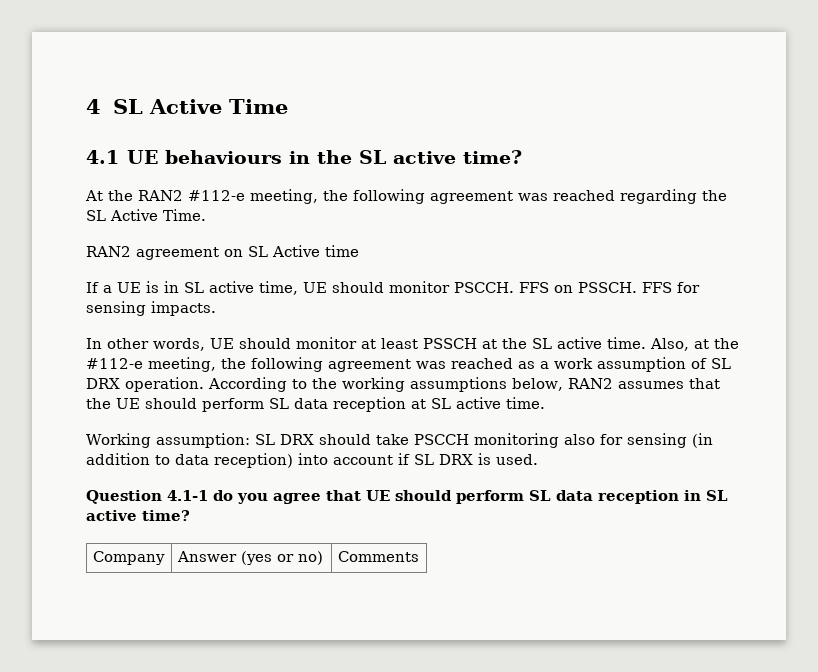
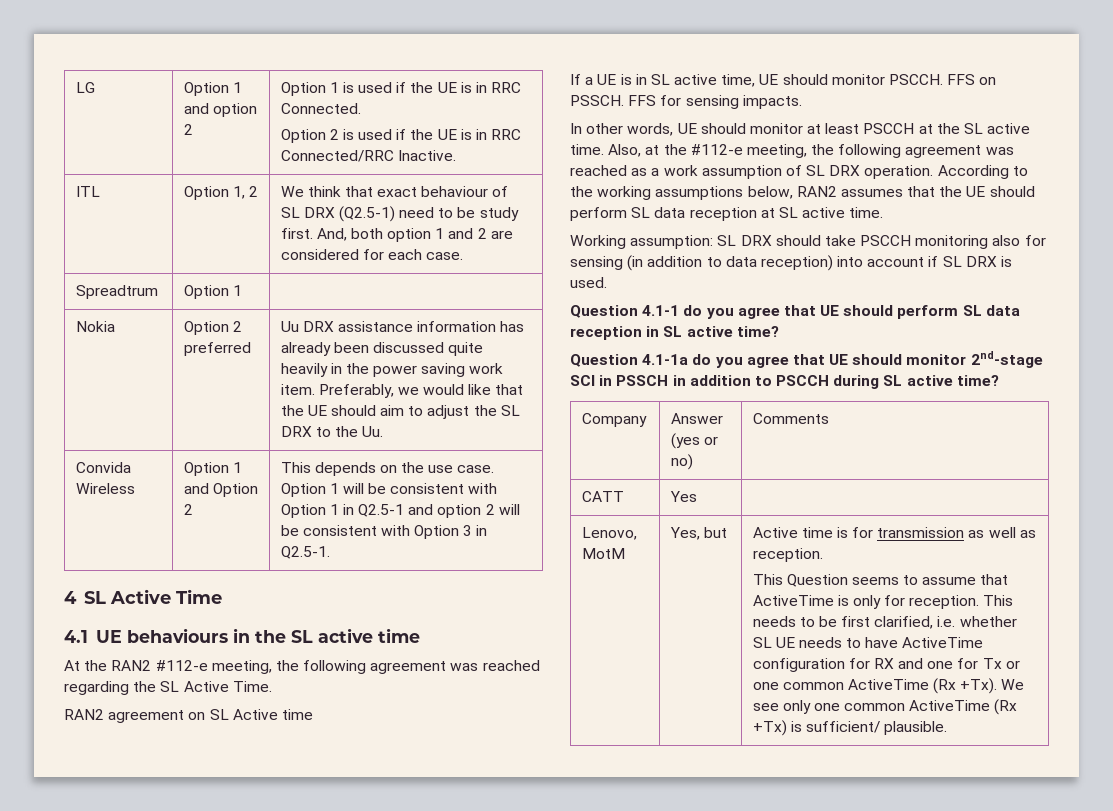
+ LG | Option 1 and option 2 | Option 1 is used if the UE is in RRC Connected.
+ Option 2 is used if the UE is in RRC Connected/RRC Inactive.
+ ITL | Option 1, 2 | We think that exact behaviour of SL DRX (Q2.5-1) need to be study first. And, both option 1 and 2 are considered for each case.
+ Spreadtrum | Option 1 |
+ Nokia | Option 2 preferred | Uu DRX assistance information has already been discussed quite heavily in the power saving work item. Preferably, we would like that the UE should aim to adjust the SL DRX to the Uu.
+ Convida Wireless | Option 1 and Option 2 | This depends on the use case. Option 1 will be consistent with Option 1 in Q2.5-1 and option 2 will be consistent with Option 3 in Q2.5-1.
- 4.1 UE behaviours in the SL active time?
+ 4.1 UE behaviours in the SL active time
- In other words, UE should monitor at least PSSCH at the SL active time.
+ In other words, UE should monitor at least PSCCH at the SL active time.
+ Question 4.1-1a do you agree that UE should monitor 2nd-stage SCI in PSSCH in addition to PSCCH during SL active time?
+ CATT | Yes |
+ Lenovo, MotM | Yes, but | Active time is for transmission as well as reception.
+ This Question seems to assume that ActiveTime is only for reception. This needs to be first clarified, i.e. whether SL UE needs to have ActiveTime configuration for RX and one for Tx or one common ActiveTime (Rx +Tx). We see only one common ActiveTime (Rx +Tx) is sufficient/ plausible.

